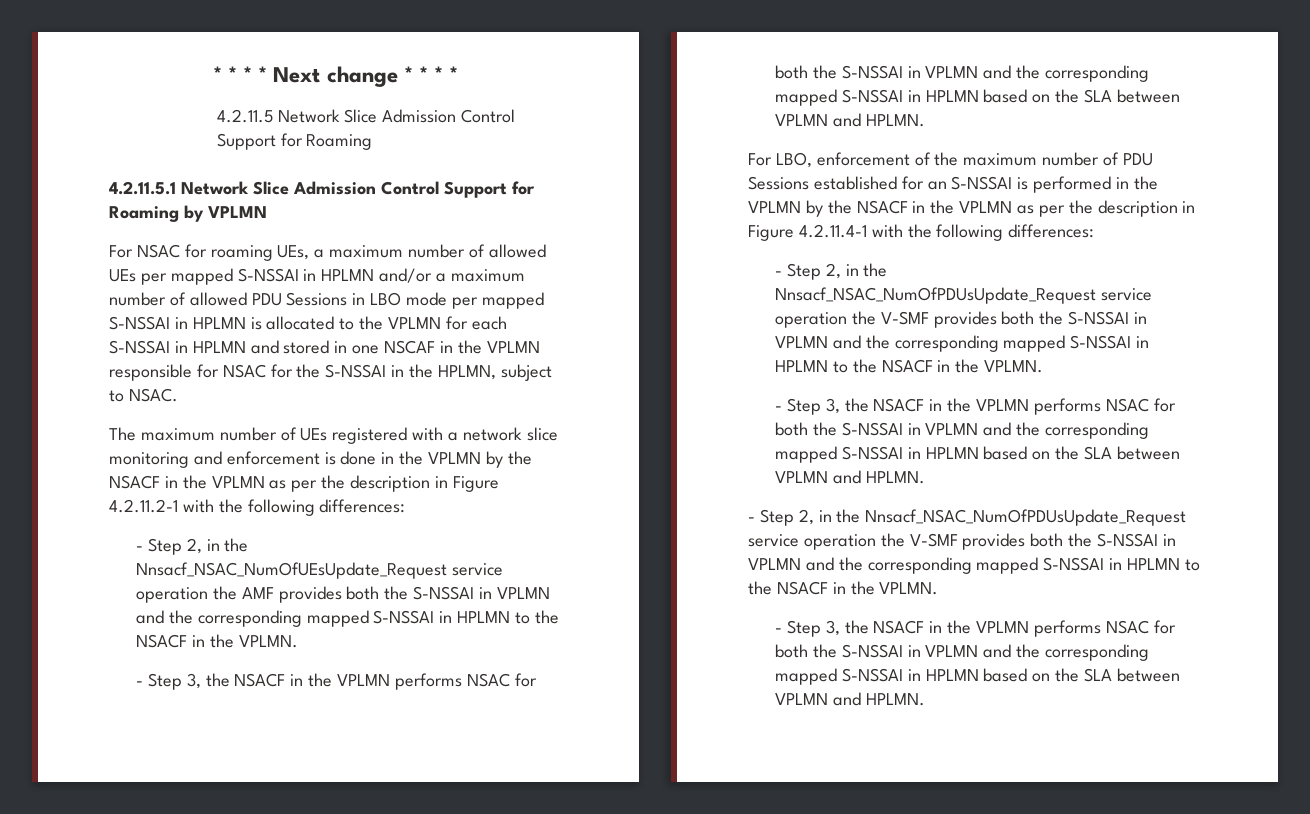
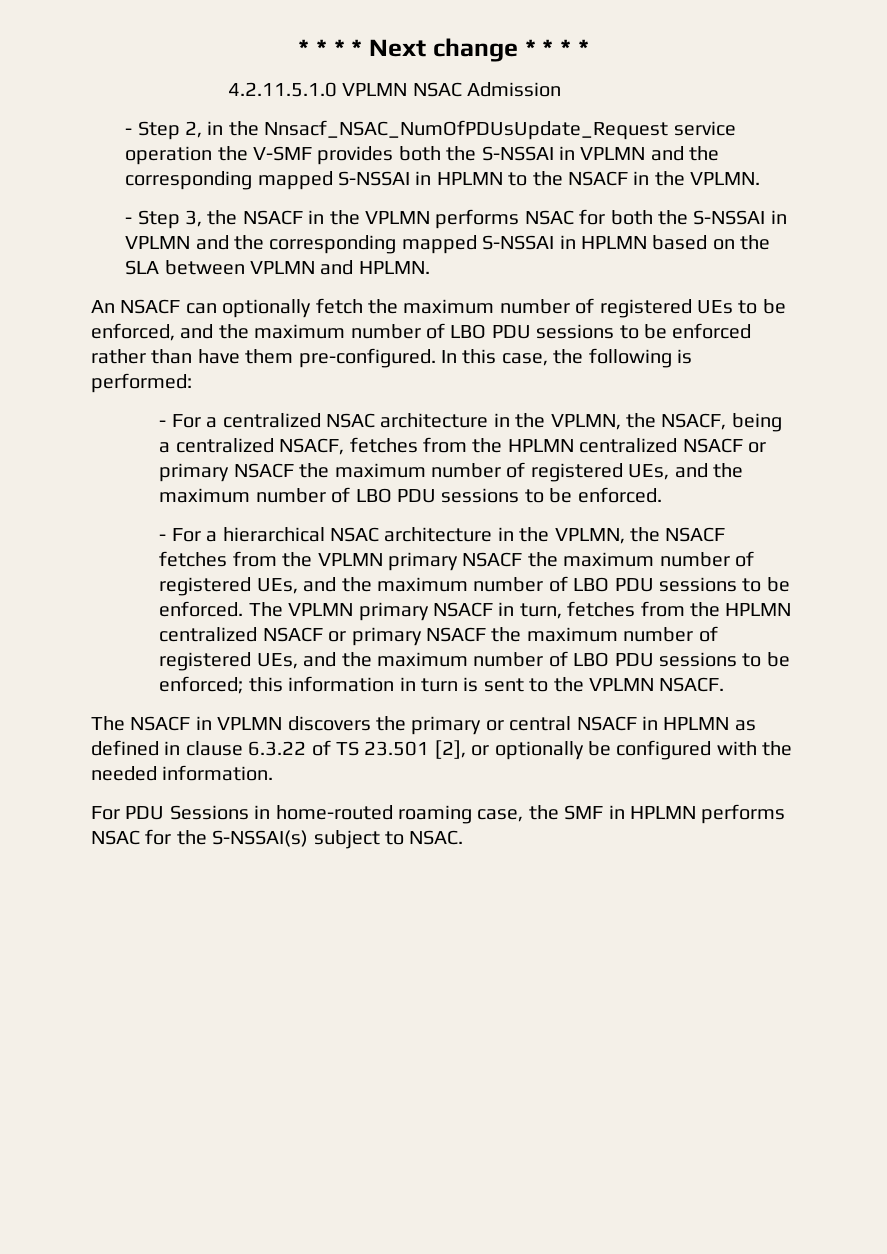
- 4.2.11.5 Network Slice Admission Control Support for Roaming
- 4.2.11.5.1 Network Slice Admission Control Support for Roaming by VPLMN
- For NSAC for roaming UEs, a maximum number of allowed UEs per mapped S-NSSAI in HPLMN and/or a maximum number of allowed PDU Sessions in LBO mode per mapped S-NSSAI in HPLMN is allocated to the VPLMN for each S-NSSAI in HPLMN and stored in one NSCAF in the VPLMN responsible for NSAC for the S-NSSAI in the HPLMN, subject to NSAC.
- The maximum number of UEs registered with a network slice monitoring and enforcement is done in the VPLMN by the NSACF in the VPLMN as per the description in Figure 4.2.11.2-1 with the following differences:
- - Step 2, in the Nnsacf_NSAC_NumOfUEsUpdate_Request service operation the AMF provides both the S-NSSAI in VPLMN and the corresponding mapped S-NSSAI in HPLMN to the NSACF in the VPLMN.
- - Step 3, the NSACF in the VPLMN performs NSAC for both the S-NSSAI in VPLMN and the corresponding mapped S-NSSAI in HPLMN based on the SLA between VPLMN and HPLMN.
- For LBO, enforcement of the maximum number of PDU Sessions established for an S-NSSAI is performed in the VPLMN by the NSACF in the VPLMN as per the description in Figure 4.2.11.4-1 with the following differences:
+ 4.2.11.5.1.0 VPLMN NSAC Admission
  - Step 2, in the Nnsacf_NSAC_NumOfPDUsUpdate_Request service operation the V-SMF provides both the S-NSSAI in VPLMN and the corresponding mapped S-NSSAI in HPLMN to the NSACF in the VPLMN.
  - Step 3, the NSACF in the VPLMN performs NSAC for both the S-NSSAI in VPLMN and the corresponding mapped S-NSSAI in HPLMN based on the SLA between VPLMN and HPLMN.
- - Step 2, in the Nnsacf_NSAC_NumOfPDUsUpdate_Request service operation the V-SMF provides both the S-NSSAI in VPLMN and the corresponding mapped S-NSSAI in HPLMN to the NSACF in the VPLMN.
- - Step 3, the NSACF in the VPLMN performs NSAC for both the S-NSSAI in VPLMN and the corresponding mapped S-NSSAI in HPLMN based on the SLA between VPLMN and HPLMN.
+ An NSACF can optionally fetch the maximum number of registered UEs to be enforced, and the maximum number of LBO PDU sessions to be enforced rather than have them pre-configured. In this case, the following is performed:
+ - For a centralized NSAC architecture in the VPLMN, the NSACF, being a centralized NSACF, fetches from the HPLMN centralized NSACF or primary NSACF the maximum number of registered UEs, and the maximum number of LBO PDU sessions to be enforced.
+ - For a hierarchical NSAC architecture in the VPLMN, the NSACF fetches from the VPLMN primary NSACF the maximum number of registered UEs, and the maximum number of LBO PDU sessions to be enforced. The VPLMN primary NSACF in turn, fetches from the HPLMN centralized NSACF or primary NSACF the maximum number of registered UEs, and the maximum number of LBO PDU sessions to be enforced; this information in turn is sent to the VPLMN NSACF.
+ The NSACF in VPLMN discovers the primary or central NSACF in HPLMN as defined in clause 6.3.22 of TS 23.501 [2], or optionally be configured with the needed information.
+ For PDU Sessions in home-routed roaming case, the SMF in HPLMN performs NSAC for the S-NSSAI(s) subject to NSAC.

